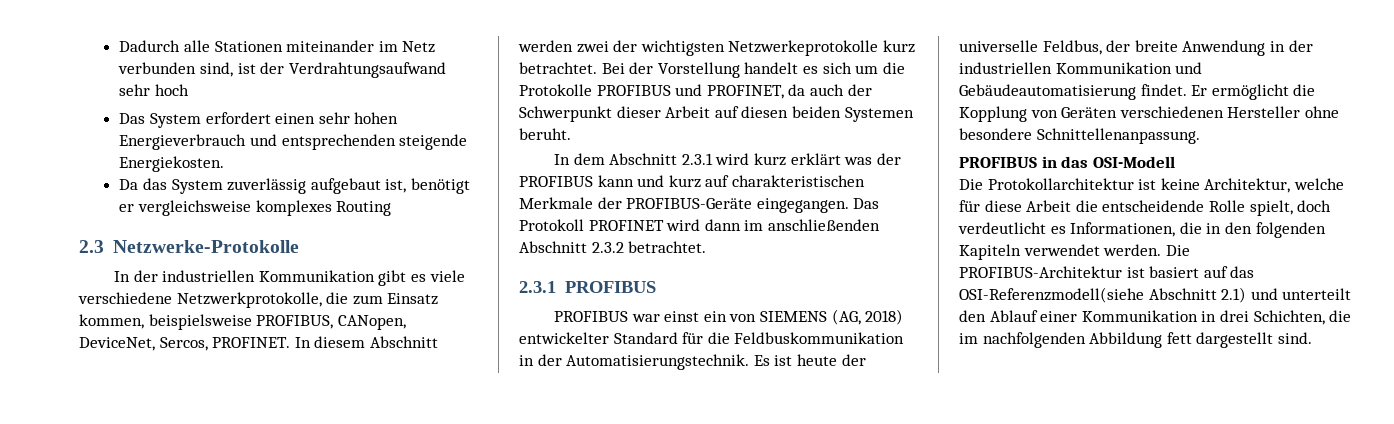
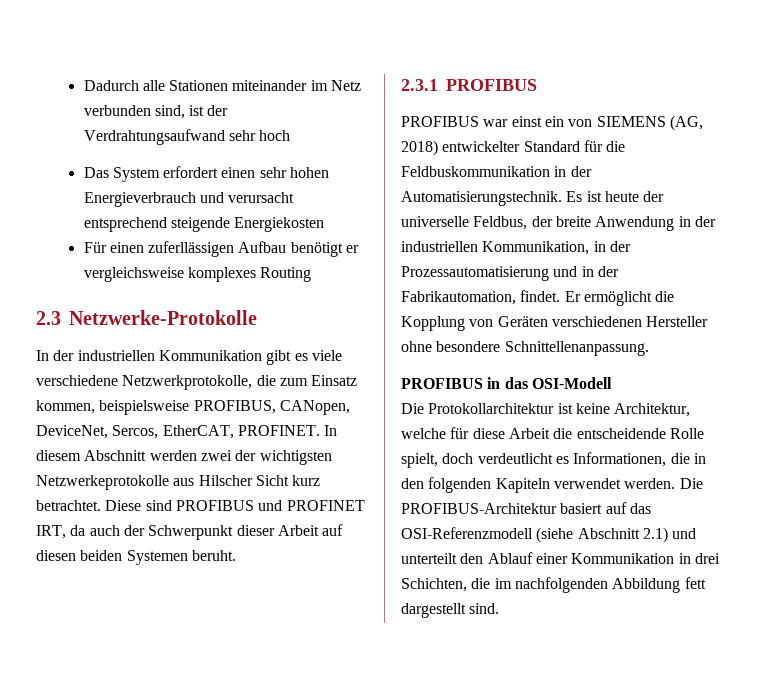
- Das System erfordert einen sehr hohen Energieverbrauch und entsprechenden steigende Energiekosten.
- Da das System zuverlässig aufgebaut ist, benötigt er vergleichsweise komplexes Routing
+ Das System erfordert einen sehr hohen Energieverbrauch und verursacht entsprechend steigende Energiekosten
+ Für einen zuferllässigen Aufbau benötigt er vergleichsweise komplexes Routing
- In der industriellen Kommunikation gibt es viele verschiedene Netzwerkprotokolle, die zum Einsatz kommen, beispielsweise PROFIBUS, CANopen, DeviceNet, Sercos, PROFINET.
+ In der industriellen Kommunikation gibt es viele verschiedene Netzwerkprotokolle, die zum Einsatz kommen, beispielsweise PROFIBUS, CANopen, DeviceNet, Sercos, EtherCAT, PROFINET.
- In diesem Abschnitt werden zwei der wichtigsten Netzwerkeprotokolle kurz betrachtet. Bei der Vorstellung handelt es sich um die Protokolle PROFIBUS und PROFINET, da auch der Schwerpunkt dieser Arbeit auf diesen beiden Systemen beruht.
+ In diesem Abschnitt werden zwei der wichtigsten Netzwerkeprotokolle aus Hilscher Sicht kurz betrachtet. Diese sind PROFIBUS und PROFINET IRT, da auch der Schwerpunkt dieser Arbeit auf diesen beiden Systemen beruht.
- In dem Abschnitt 2.3.1 wird kurz erklärt was der PROFIBUS kann und kurz auf charakteristischen Merkmale der PROFIBUS-Geräte eingegangen. Das Protokoll PROFINET wird dann im anschließenden Abschnitt 2.3.2 betrachtet.
- Es ist heute der universelle Feldbus, der breite Anwendung in der industriellen Kommunikation und Gebäudeautomatisierung findet.
+ Es ist heute der universelle Feldbus, der breite Anwendung in der industriellen Kommunikation, in der Prozessautomatisierung und in der Fabrikautomation, findet.
- Die PROFIBUS-Architektur ist basiert auf das OSI-Referenzmodell(siehe Abschnitt 2.1) und unterteilt den Ablauf einer Kommunikation in drei Schichten, die im nachfolgenden Abbildung fett dargestellt sind.
+ Die PROFIBUS-Architektur basiert auf das OSI-Referenzmodell (siehe Abschnitt 2.1) und unterteilt den Ablauf einer Kommunikation in drei Schichten, die im nachfolgenden Abbildung fett dargestellt sind.

